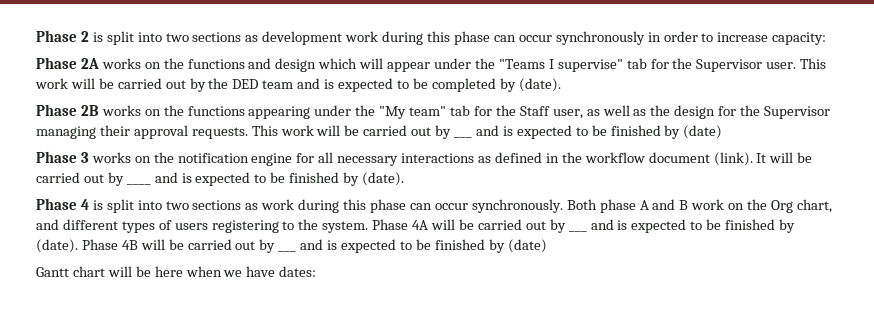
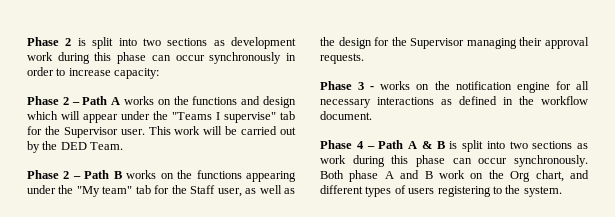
- Phase 2A works on the functions and design which will appear under the "Teams I supervise" tab for the Supervisor user.
+ Phase 2 – Path A works on the functions and design which will appear under the "Teams I supervise" tab for the Supervisor user.
- This work will be carried out by the DED team and is expected to be completed by (date).
- Phase 2B works on the functions appearing under the "My team" tab for the Staff user, as well as the design for the Supervisor managing their approval requests. This work will be carried out by ___ and is expected to be finished by (date)
+ This work will be carried out by the DED Team.
+ Phase 2 – Path B works on the functions appearing under the "My team" tab for the Staff user, as well as the design for the Supervisor managing their approval requests.
- Phase 3 works on the notification engine for all necessary interactions as defined in the workflow document (link). It will be carried out by ____ and is expected to be finished by (date).
- Phase 4 is split into two sections as work during this phase can occur synchronously.
+ Phase 3 - works on the notification engine for all necessary interactions as defined in the workflow document.
+ Phase 4 – Path A & B is split into two sections as work during this phase can occur synchronously.
- Phase 4A will be carried out by ___ and is expected to be finished by (date). Phase 4B will be carried out by ___ and is expected to be finished by (date)
- Gantt chart will be here when we have dates:

